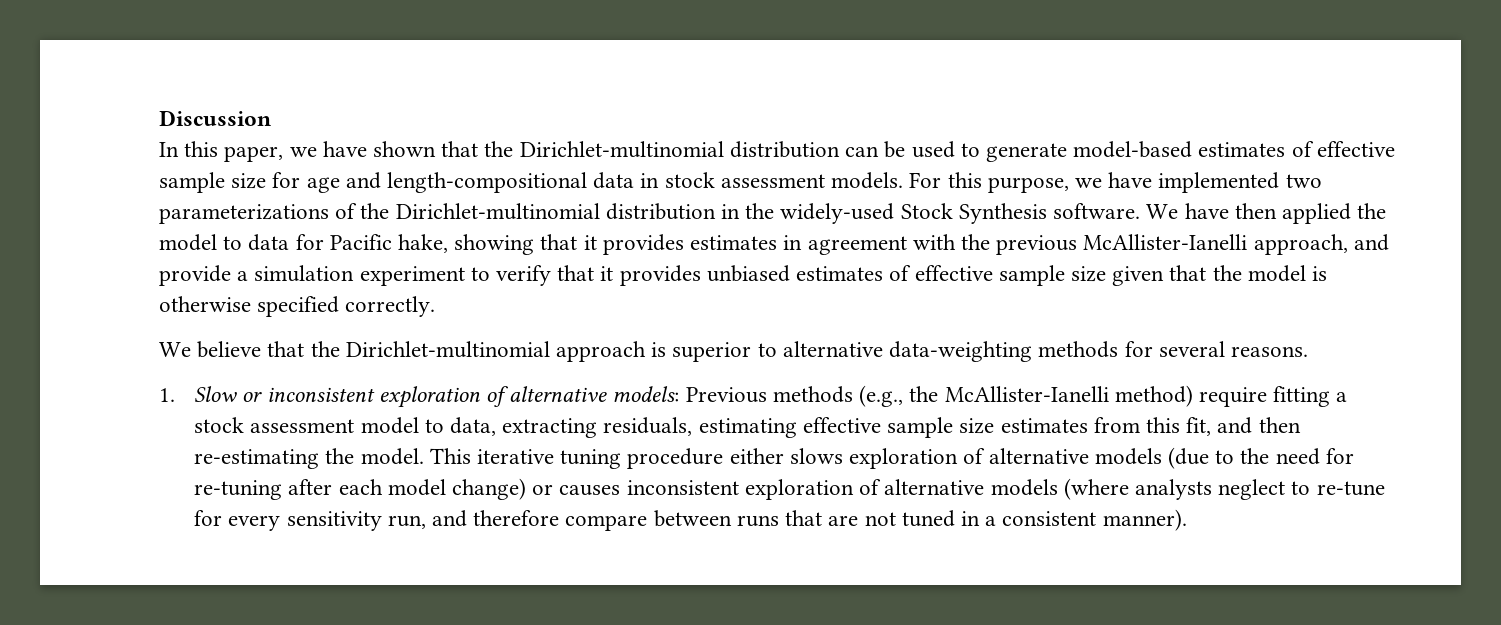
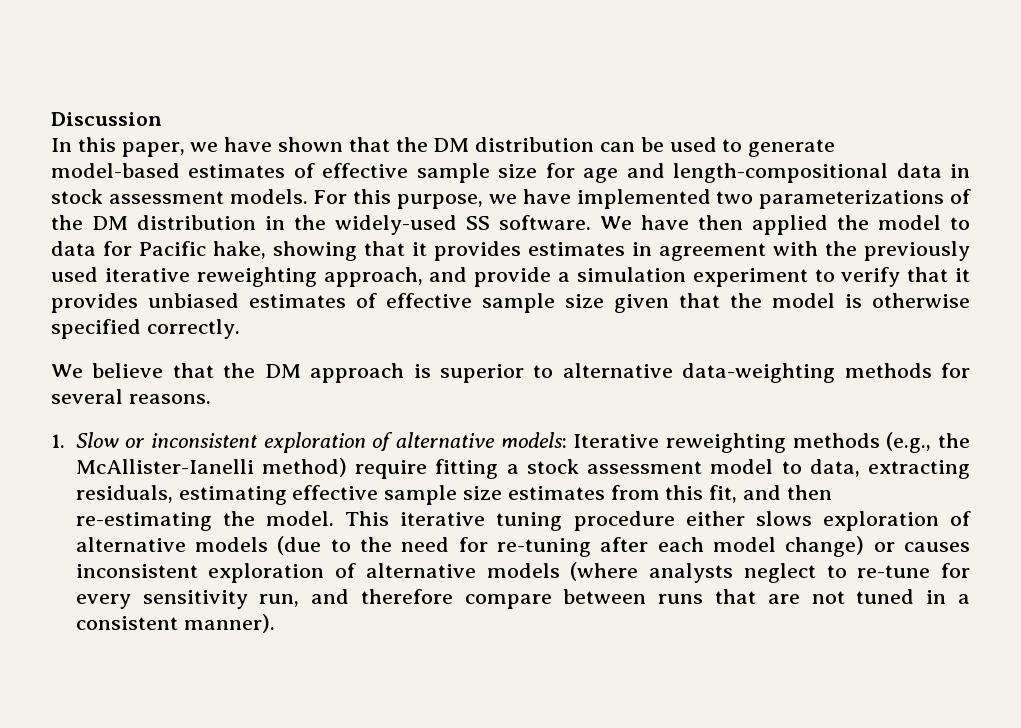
- In this paper, we have shown that the Dirichlet-multinomial distribution can be used to generate model-based estimates of effective sample size for age and length-compositional data in stock assessment models.
+ In this paper, we have shown that the DM distribution can be used to generate model-based estimates of effective sample size for age and length-compositional data in stock assessment models.
- For this purpose, we have implemented two parameterizations of the Dirichlet-multinomial distribution in the widely-used Stock Synthesis software.
+ For this purpose, we have implemented two parameterizations of the DM distribution in the widely-used SS software.
- We have then applied the model to data for Pacific hake, showing that it provides estimates in agreement with the previous McAllister-Ianelli approach, and provide a simulation experiment to verify that it provides unbiased estimates of effective sample size given that the model is otherwise specified correctly.
+ We have then applied the model to data for Pacific hake, showing that it provides estimates in agreement with the previously used iterative reweighting approach, and provide a simulation experiment to verify that it provides unbiased estimates of effective sample size given that the model is otherwise specified correctly.
- We believe that the Dirichlet-multinomial approach is superior to alternative data-weighting methods for several reasons.
+ We believe that the DM approach is superior to alternative data-weighting methods for several reasons.
- 1. Slow or inconsistent exploration of alternative models: Previous methods (e.g., the McAllister-Ianelli method) require fitting a stock assessment model to data, extracting residuals, estimating effective sample size estimates from this fit, and then re-estimating the model.
+ 1. Slow or inconsistent exploration of alternative models: Iterative reweighting methods (e.g., the McAllister-Ianelli method) require fitting a stock assessment model to data, extracting residuals, estimating effective sample size estimates from this fit, and then re-estimating the model.

